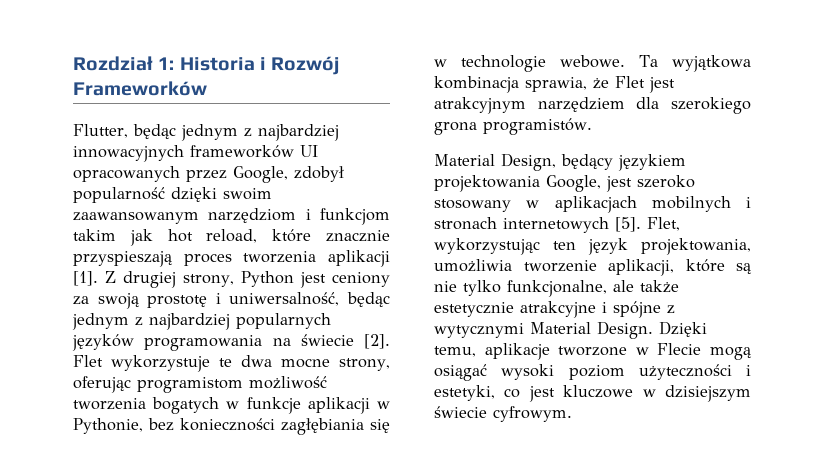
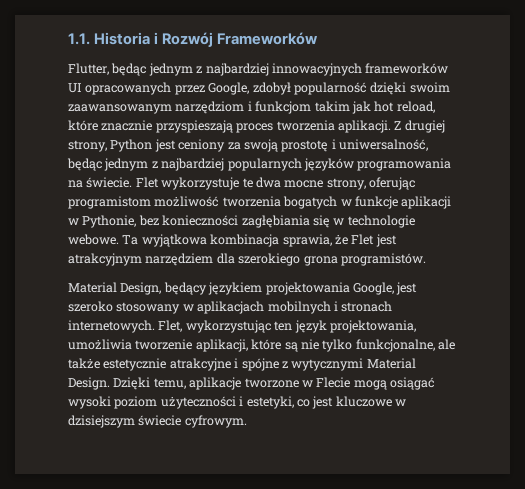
- Rozdział 1: Historia i Rozwój Frameworków
+ 1.1. Historia i Rozwój Frameworków
- Flutter, będąc jednym z najbardziej innowacyjnych frameworków UI opracowanych przez Google, zdobył popularność dzięki swoim zaawansowanym narzędziom i funkcjom takim jak hot reload, które znacznie przyspieszają proces tworzenia aplikacji [1].
+ Flutter, będąc jednym z najbardziej innowacyjnych frameworków UI opracowanych przez Google, zdobył popularność dzięki swoim zaawansowanym narzędziom i funkcjom takim jak hot reload, które znacznie przyspieszają proces tworzenia aplikacji.
- Z drugiej strony, Python jest ceniony za swoją prostotę i uniwersalność, będąc jednym z najbardziej popularnych języków programowania na świecie [2].
+ Z drugiej strony, Python jest ceniony za swoją prostotę i uniwersalność, będąc jednym z najbardziej popularnych języków programowania na świecie.
- Material Design, będący językiem projektowania Google, jest szeroko stosowany w aplikacjach mobilnych i stronach internetowych [5].
+ Material Design, będący językiem projektowania Google, jest szeroko stosowany w aplikacjach mobilnych i stronach internetowych.

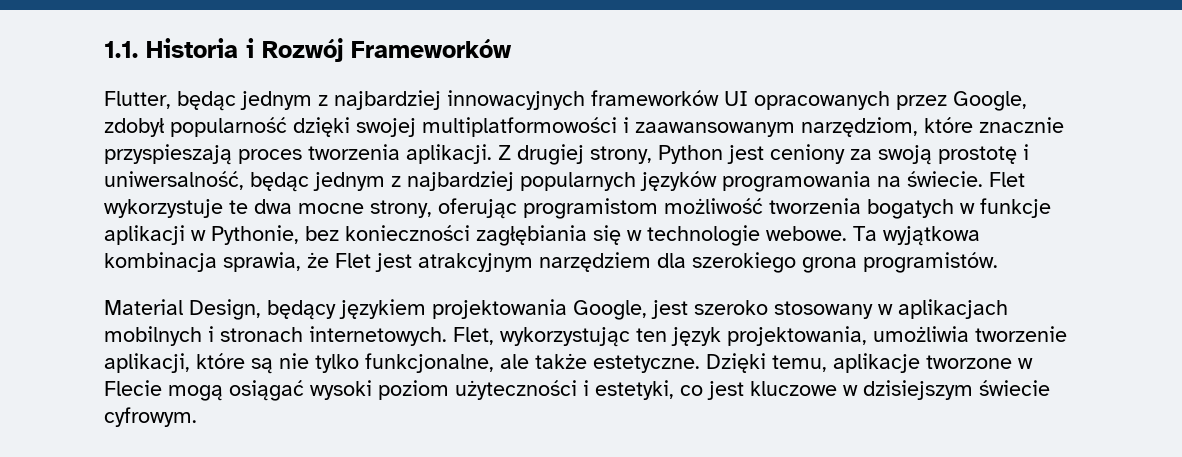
- Flutter, będąc jednym z najbardziej innowacyjnych frameworków UI opracowanych przez Google, zdobył popularność dzięki swoim zaawansowanym narzędziom i funkcjom takim jak hot reload, które znacznie przyspieszają proces tworzenia aplikacji.
+ Flutter, będąc jednym z najbardziej innowacyjnych frameworków UI opracowanych przez Google, zdobył popularność dzięki swojej multiplatformowości i zaawansowanym narzędziom, które znacznie przyspieszają proces tworzenia aplikacji.
- Flet, wykorzystując ten język projektowania, umożliwia tworzenie aplikacji, które są nie tylko funkcjonalne, ale także estetycznie atrakcyjne i spójne z wytycznymi Material Design.
+ Flet, wykorzystując ten język projektowania, umożliwia tworzenie aplikacji, które są nie tylko funkcjonalne, ale także estetyczne.

